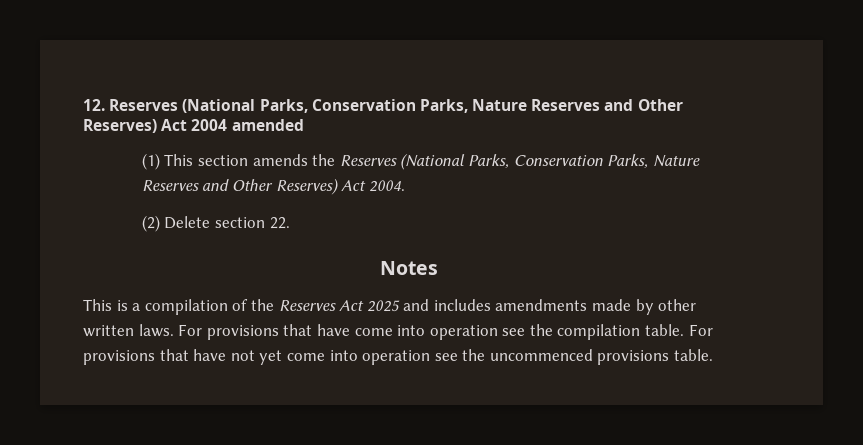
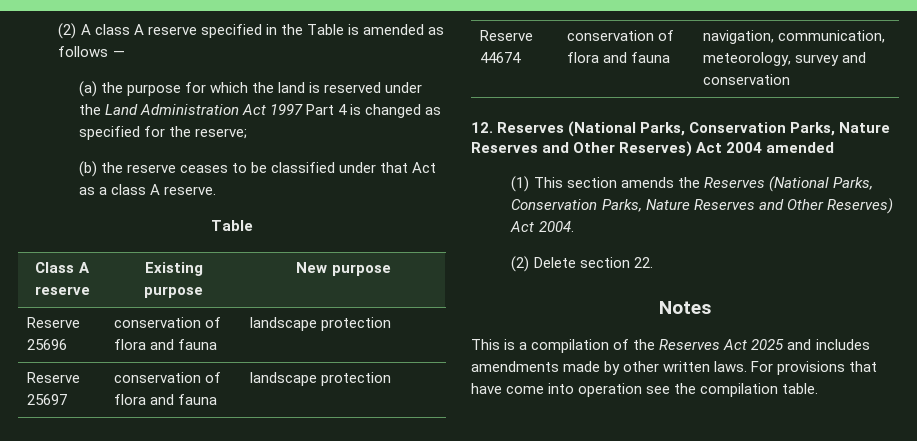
+ (2) A class A reserve specified in the Table is amended as follows —
+ (a) the purpose for which the land is reserved under the Land Administration Act 1997 Part 4 is changed as specified for the reserve;
+ (b) the reserve ceases to be classified under that Act as a class A reserve.
+ Table
+ Class A reserve | Existing purpose | New purpose
+ Reserve 25696 | conservation of flora and fauna | landscape protection
+ Reserve 25697 | conservation of flora and fauna | landscape protection
+ Reserve 44674 | conservation of flora and fauna | navigation, communication, meteorology, survey and conservation
- For provisions that have not yet come into operation see the uncommenced provisions table.

